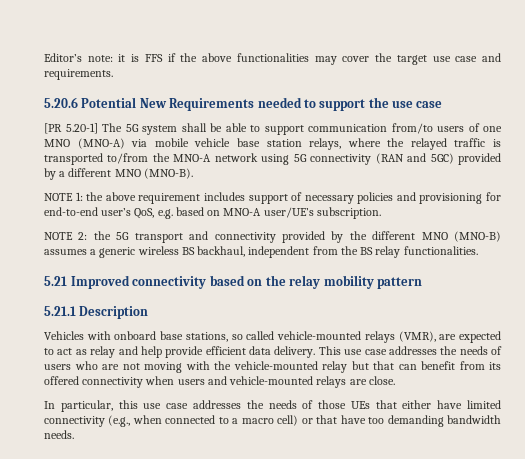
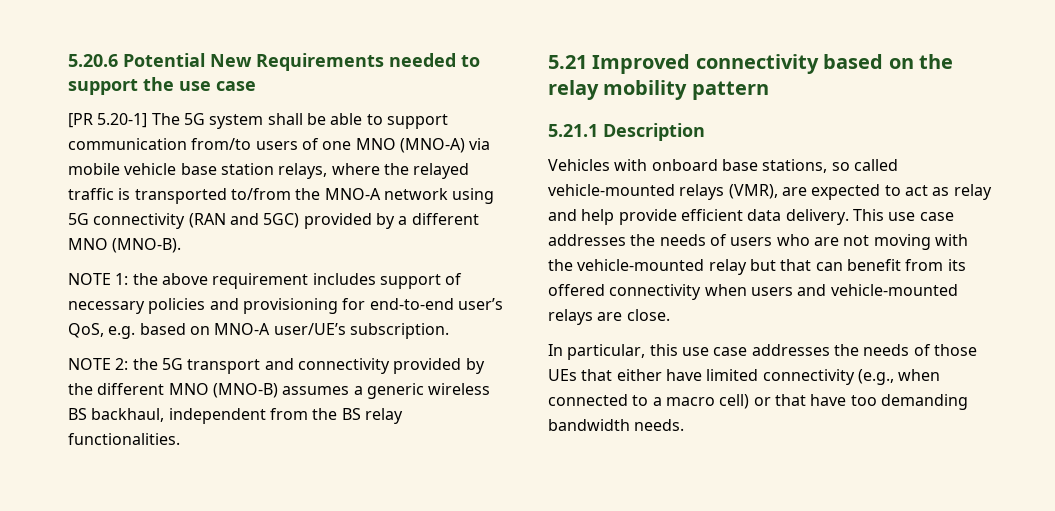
- Editor’s note: it is FFS if the above functionalities may cover the target use case and requirements.

